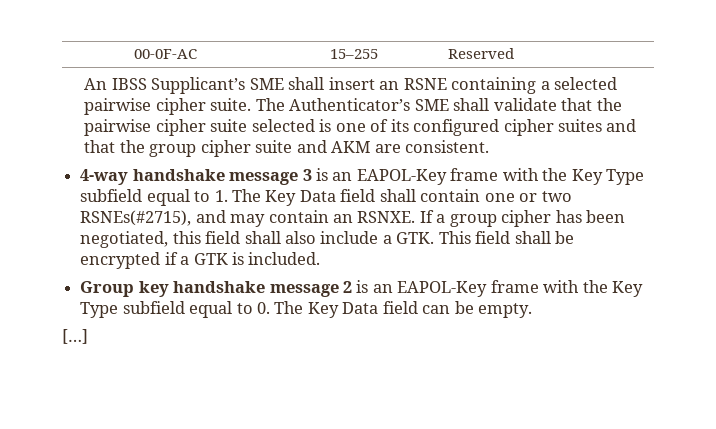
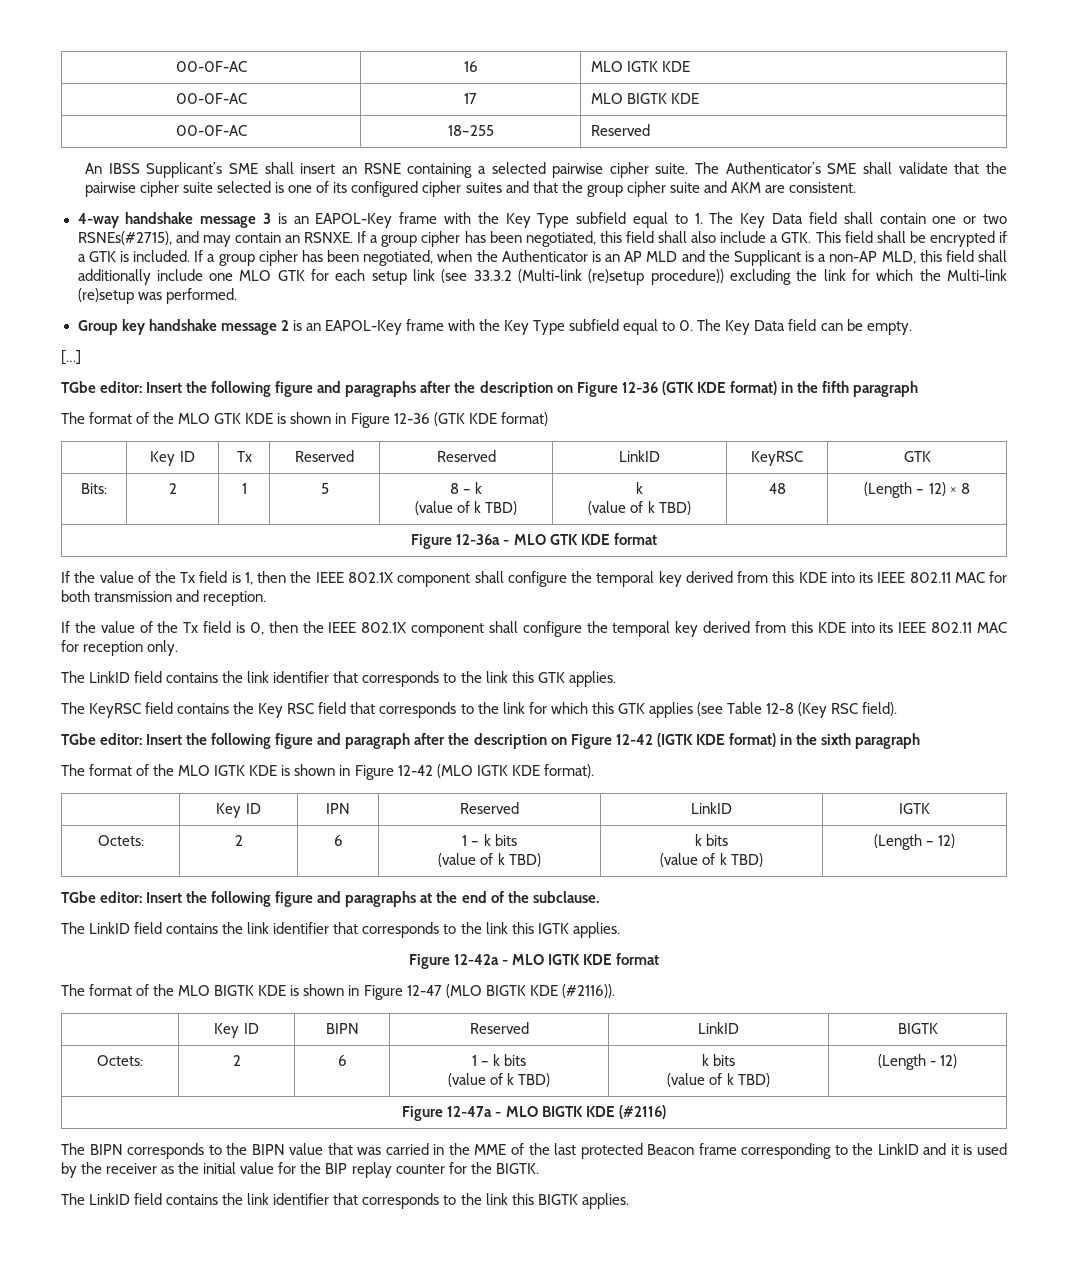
- 00-0F-AC | 15–255 | Reserved
+ 00-0F-AC | 16 | MLO IGTK KDE
+ 00-0F-AC | 17 | MLO BIGTK KDE
+ 00-0F-AC | 18–255 | Reserved
+ If a group cipher has been negotiated, when the Authenticator is an AP MLD and the Supplicant is a non-AP MLD, this field shall additionally include one MLO GTK for each setup link (see 33.3.2 (Multi-link (re)setup procedure)) excluding the link for which the Multi-link (re)setup was performed.
+ TGbe editor: Insert the following figure and paragraphs after the description on Figure 12-36 (GTK KDE format) in the fifth paragraph
+ The format of the MLO GTK KDE is shown in Figure 12-36 (GTK KDE format)
+ | Key ID | Tx | Reserved | Reserved | LinkID | KeyRSC | GTK
+ Bits: | 2 | 1 | 5 | 8 – k
+ (value of k TBD) | k
+ (value of k TBD) | 48 | (Length – 12) × 8
+ Figure 12-36a - MLO GTK KDE format
+ If the value of the Tx field is 1, then the IEEE 802.1X component shall configure the temporal key derived from this KDE into its IEEE 802.11 MAC for both transmission and reception.
+ If the value of the Tx field is 0, then the IEEE 802.1X component shall configure the temporal key derived from this KDE into its IEEE 802.11 MAC for reception only.
+ The LinkID field contains the link identifier that corresponds to the link this GTK applies.
+ The KeyRSC field contains the Key RSC field that corresponds to the link for which this GTK applies (see Table 12-8 (Key RSC field).
+ TGbe editor: Insert the following figure and paragraph after the description on Figure 12-42 (IGTK KDE format) in the sixth paragraph
+ The format of the MLO IGTK KDE is shown in Figure 12-42 (MLO IGTK KDE format).
+ | Key ID | IPN | Reserved | LinkID | IGTK
+ Octets: | 2 | 6 | 1 – k bits
+ (value of k TBD) | k bits
+ (value of k TBD) | (Length – 12)
+ TGbe editor: Insert the following figure and paragraphs at the end of the subclause.
+ The LinkID field contains the link identifier that corresponds to the link this IGTK applies.
+ Figure 12-42a - MLO IGTK KDE format
+ The format of the MLO BIGTK KDE is shown in Figure 12-47 (MLO BIGTK KDE (#2116)).
+ | Key ID | BIPN | Reserved | LinkID | BIGTK
+ Octets: | 2 | 6 | 1 – k bits
+ (value of k TBD) | k bits
+ (value of k TBD) | (Length - 12)
+ Figure 12-47a - MLO BIGTK KDE (#2116)
+ The BIPN corresponds to the BIPN value that was carried in the MME of the last protected Beacon frame corresponding to the LinkID and it is used by the receiver as the initial value for the BIP replay counter for the BIGTK.
+ The LinkID field contains the link identifier that corresponds to the link this BIGTK applies.

